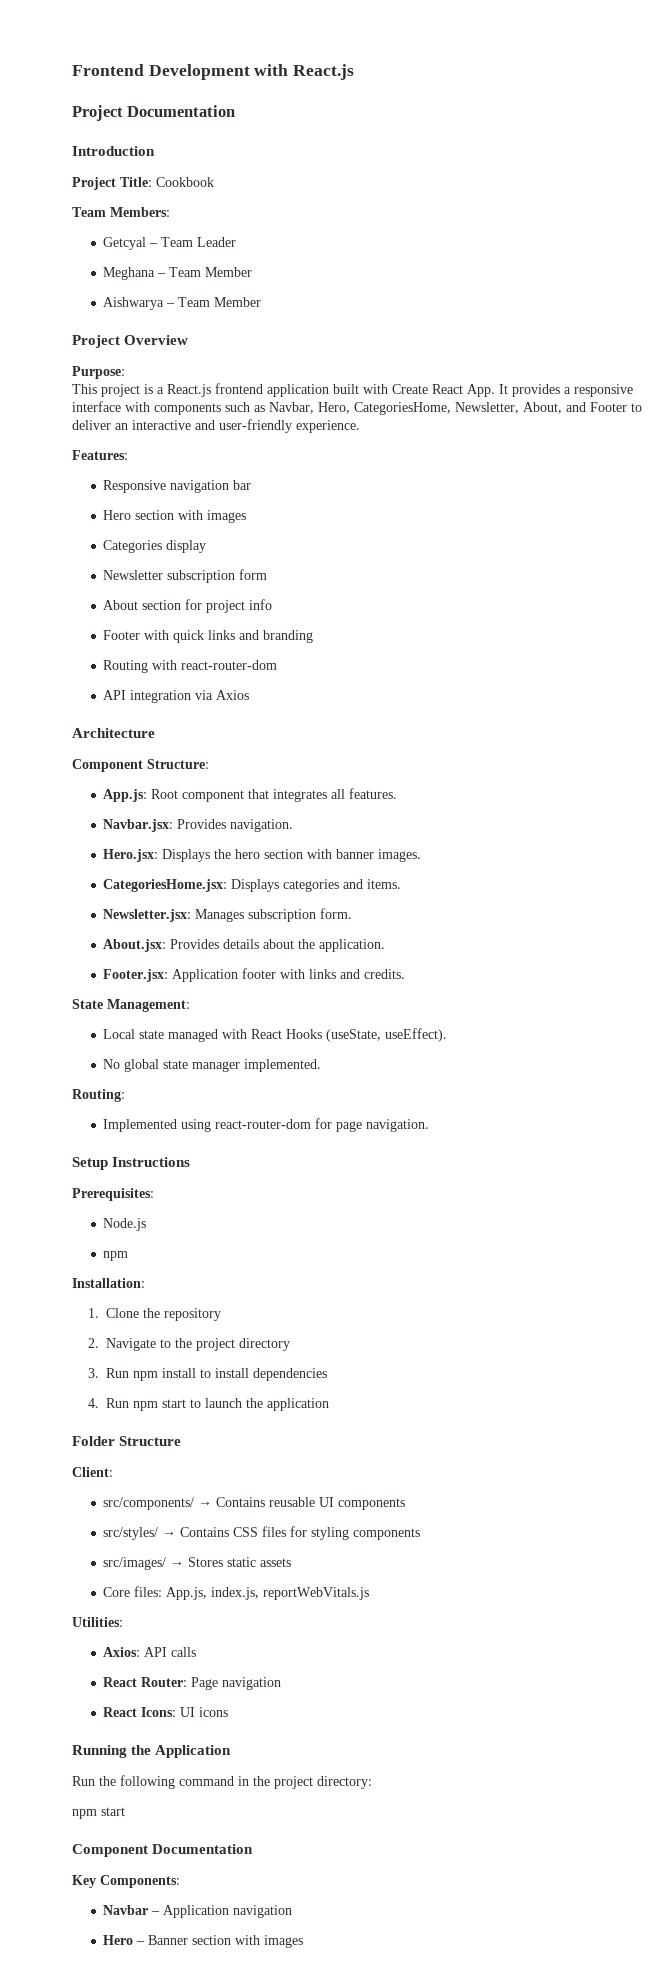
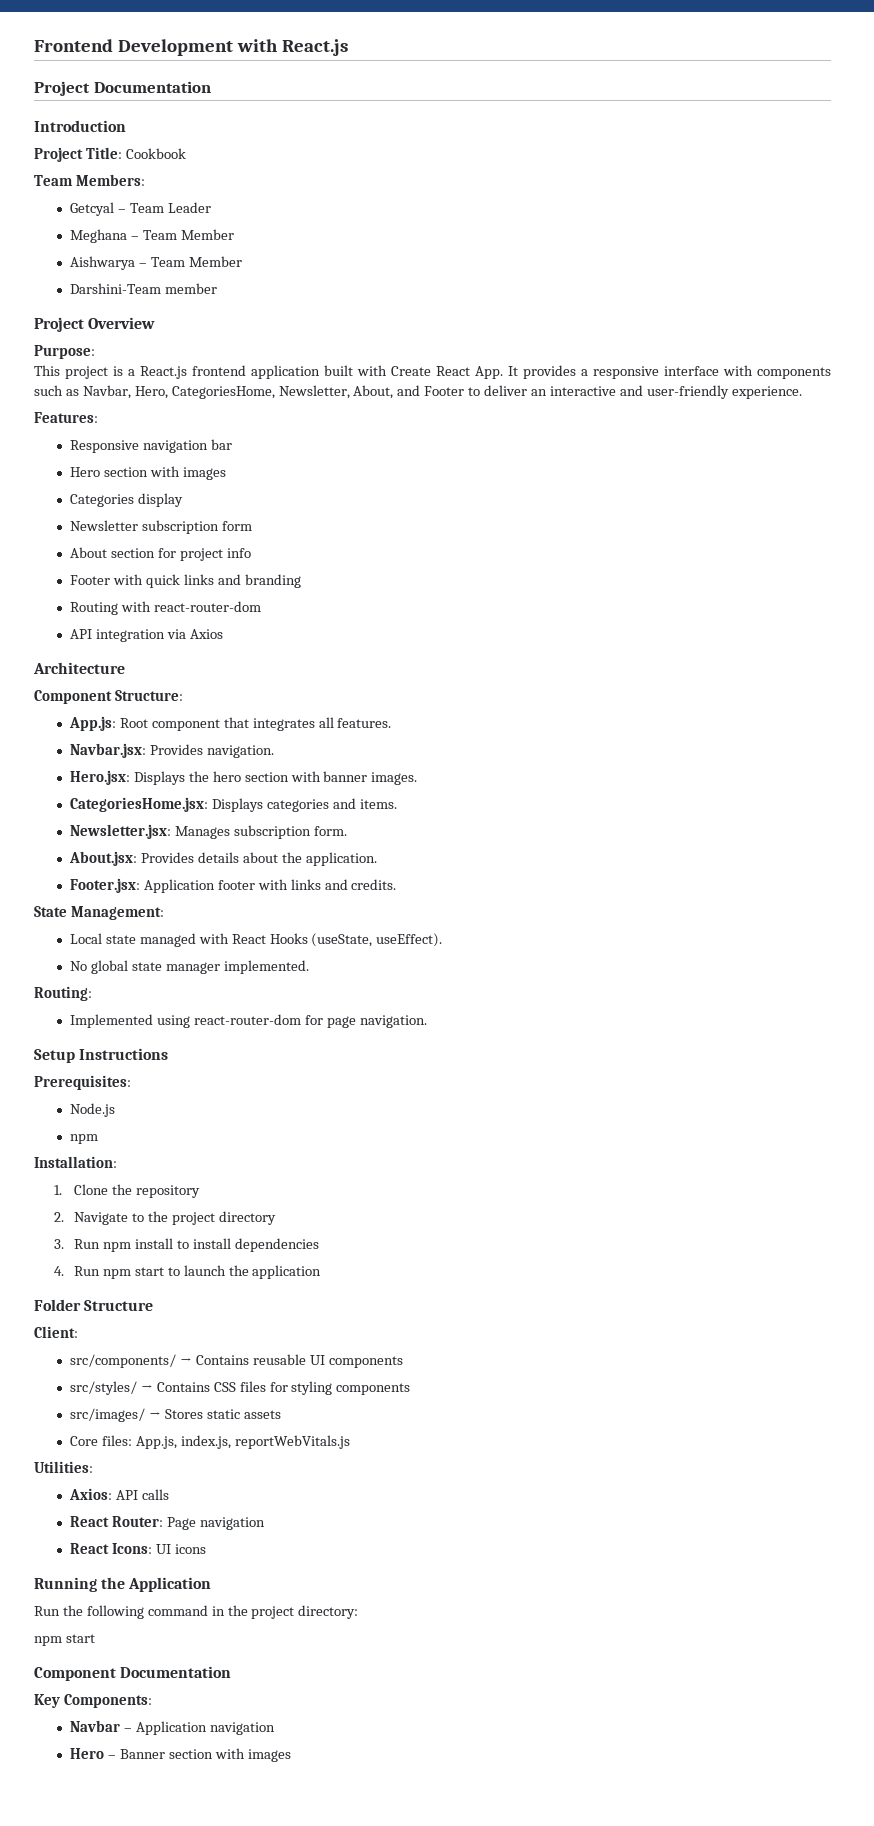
+ Darshini-Team member

